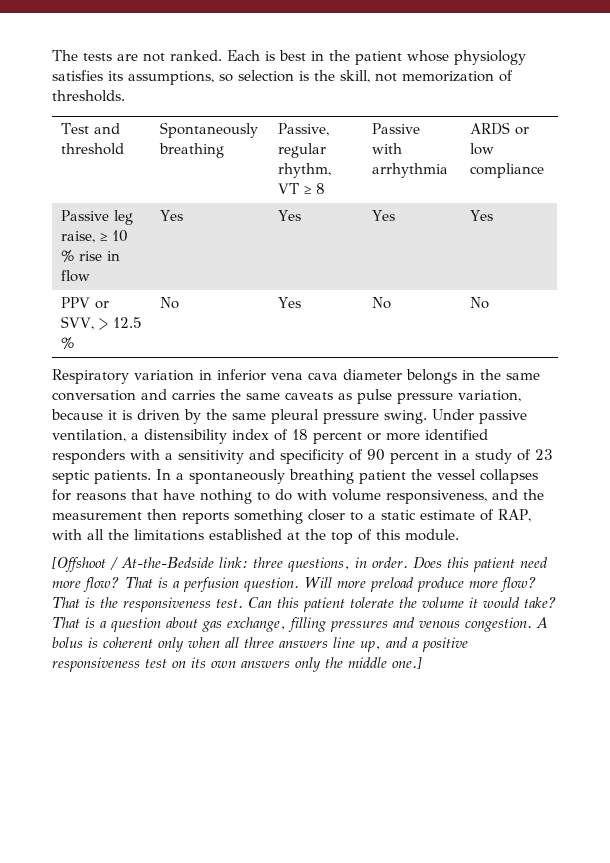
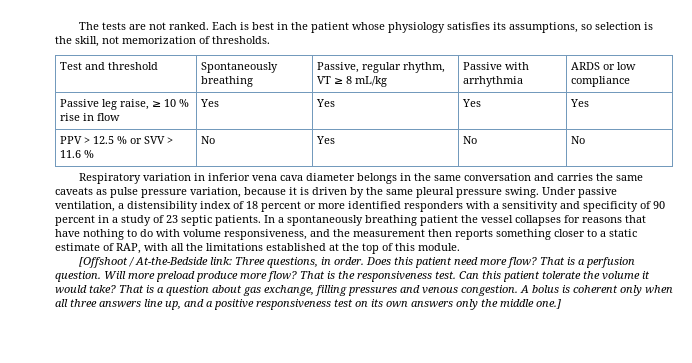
- Test and threshold | Spontaneously breathing | Passive, regular rhythm, VT ≥ 8 | Passive with arrhythmia | ARDS or low compliance
+ Test and threshold | Spontaneously breathing | Passive, regular rhythm, VT ≥ 8 mL/kg | Passive with arrhythmia | ARDS or low compliance
- PPV or SVV, > 12.5 % | No | Yes | No | No
+ PPV > 12.5 % or SVV > 11.6 % | No | Yes | No | No
- [Offshoot / At-the-Bedside link: three questions, in order.
+ [Offshoot / At-the-Bedside link: Three questions, in order.

